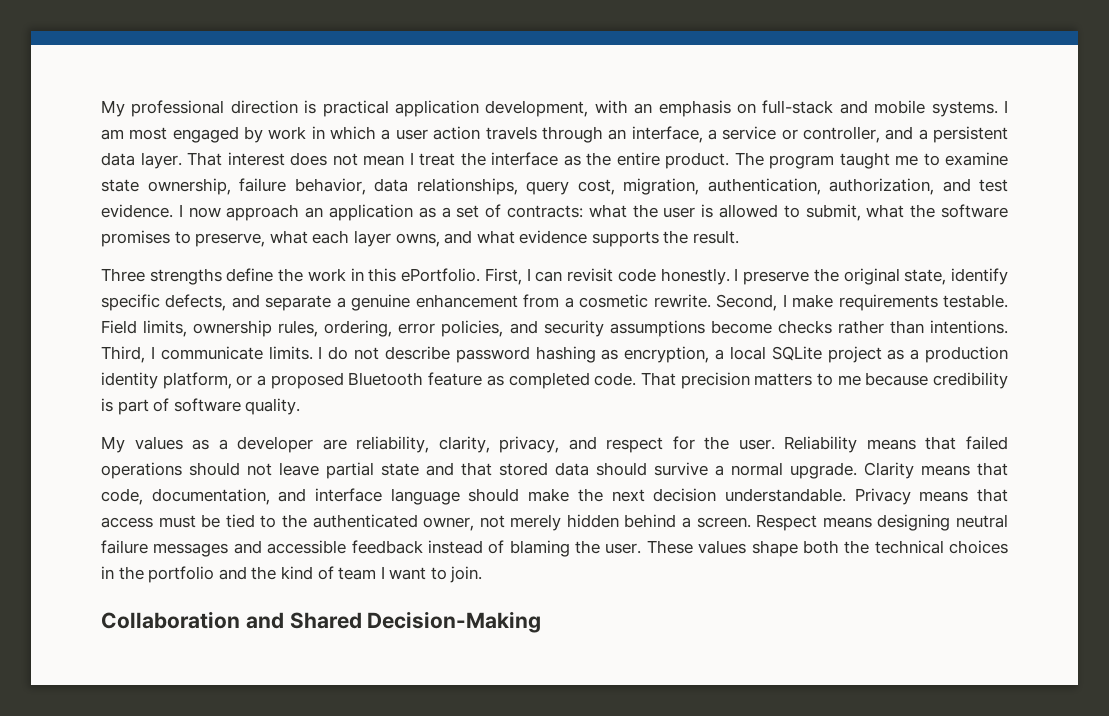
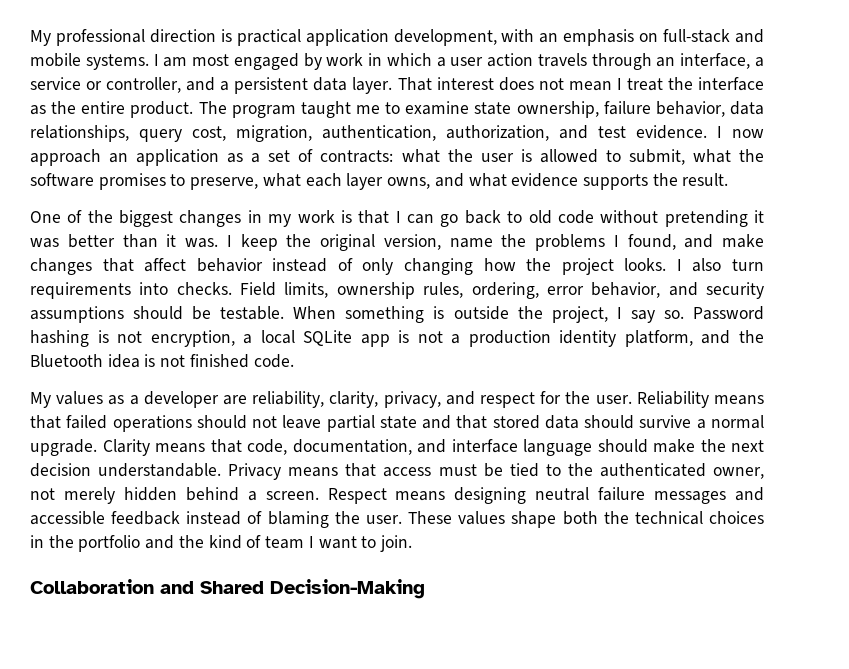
- Three strengths define the work in this ePortfolio. First, I can revisit code honestly. I preserve the original state, identify specific defects, and separate a genuine enhancement from a cosmetic rewrite. Second, I make requirements testable.
+ One of the biggest changes in my work is that I can go back to old code without pretending it was better than it was. I keep the original version, name the problems I found, and make changes that affect behavior instead of only changing how the project looks. I also turn requirements into checks.
- Field limits, ownership rules, ordering, error policies, and security assumptions become checks rather than intentions. Third, I communicate limits. I do not describe password hashing as encryption, a local SQLite project as a production identity platform, or a proposed Bluetooth feature as completed code. That precision matters to me because credibility is part of software quality.
+ Field limits, ownership rules, ordering, error behavior, and security assumptions should be testable. When something is outside the project, I say so. Password hashing is not encryption, a local SQLite app is not a production identity platform, and the Bluetooth idea is not finished code.

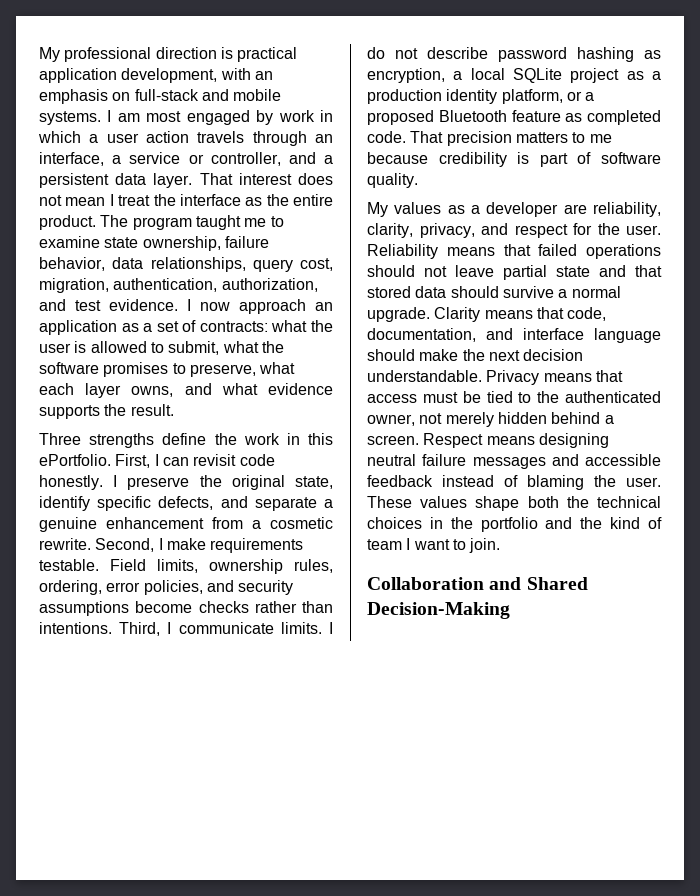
- One of the biggest changes in my work is that I can go back to old code without pretending it was better than it was. I keep the original version, name the problems I found, and make changes that affect behavior instead of only changing how the project looks. I also turn requirements into checks.
+ Three strengths define the work in this ePortfolio. First, I can revisit code honestly. I preserve the original state, identify specific defects, and separate a genuine enhancement from a cosmetic rewrite. Second, I make requirements testable.
- Field limits, ownership rules, ordering, error behavior, and security assumptions should be testable. When something is outside the project, I say so. Password hashing is not encryption, a local SQLite app is not a production identity platform, and the Bluetooth idea is not finished code.
+ Field limits, ownership rules, ordering, error policies, and security assumptions become checks rather than intentions. Third, I communicate limits. I do not describe password hashing as encryption, a local SQLite project as a production identity platform, or a proposed Bluetooth feature as completed code. That precision matters to me because credibility is part of software quality.

